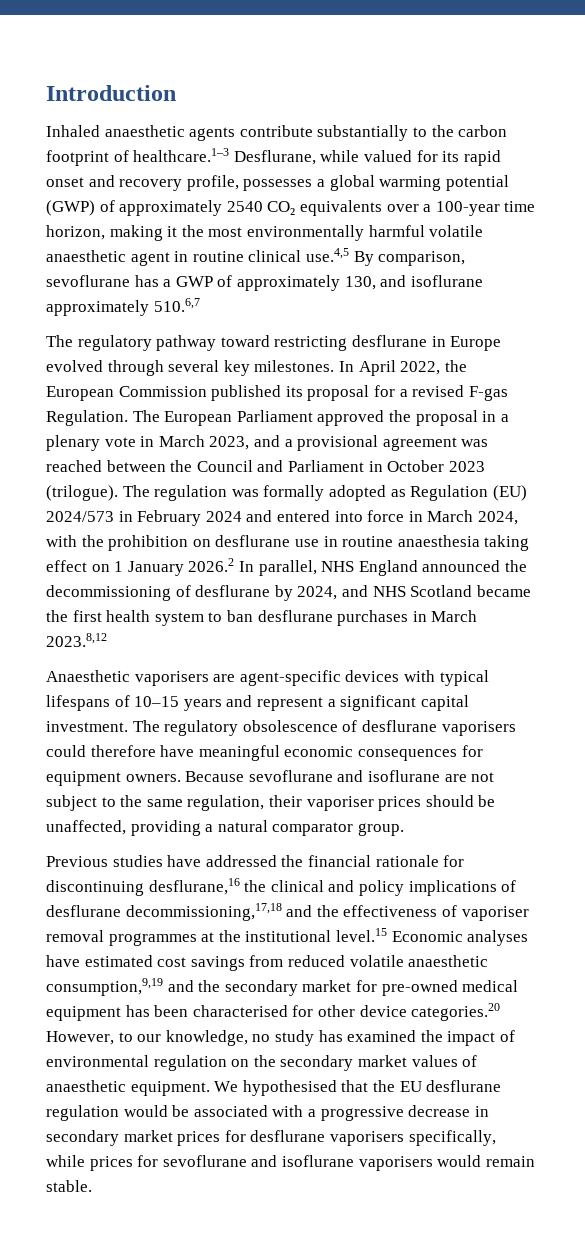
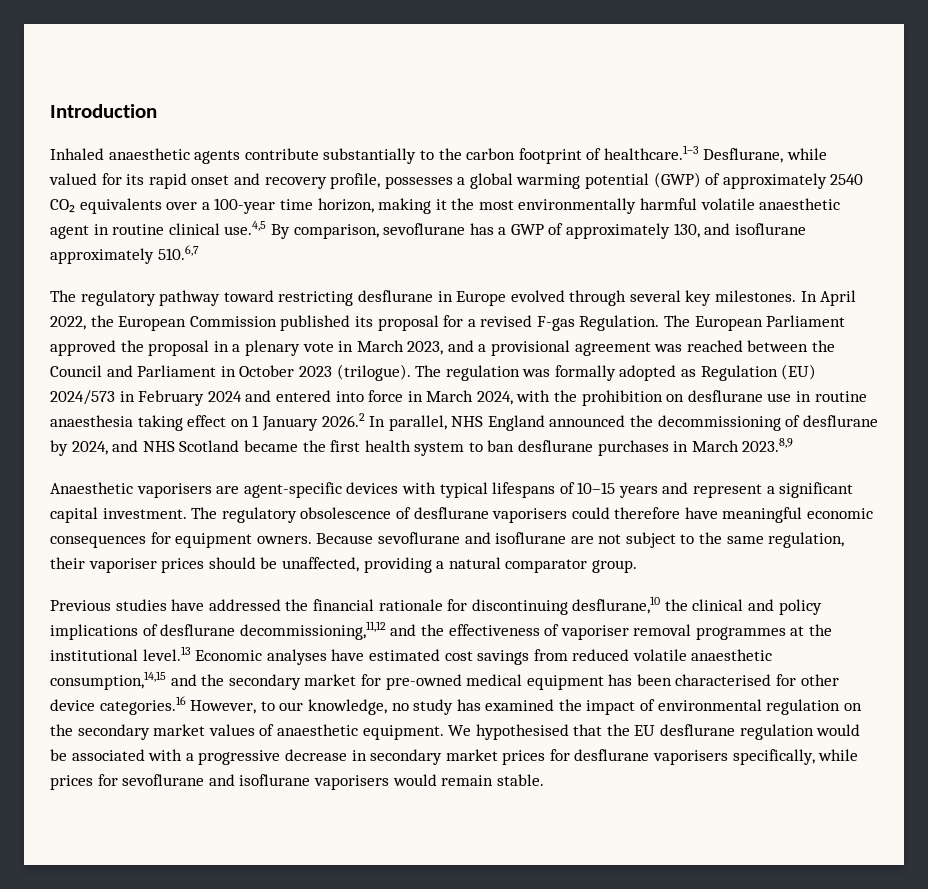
- The regulation was formally adopted as Regulation (EU) 2024/573 in February 2024 and entered into force in March 2024, with the prohibition on desflurane use in routine anaesthesia taking effect on 1 January 2026.2 In parallel, NHS England announced the decommissioning of desflurane by 2024, and NHS Scotland became the first health system to ban desflurane purchases in March 2023.8,12
+ The regulation was formally adopted as Regulation (EU) 2024/573 in February 2024 and entered into force in March 2024, with the prohibition on desflurane use in routine anaesthesia taking effect on 1 January 2026.2 In parallel, NHS England announced the decommissioning of desflurane by 2024, and NHS Scotland became the first health system to ban desflurane purchases in March 2023.8,9
- Previous studies have addressed the financial rationale for discontinuing desflurane,16 the clinical and policy implications of desflurane decommissioning,17,18 and the effectiveness of vaporiser removal programmes at the institutional level.15 Economic analyses have estimated cost savings from reduced volatile anaesthetic consumption,9,19 and the secondary market for pre-owned medical equipment has been characterised for other device categories.20 However, to our knowledge, no study has examined the impact of environmental regulation on the secondary market values of anaesthetic equipment.
+ Previous studies have addressed the financial rationale for discontinuing desflurane,10 the clinical and policy implications of desflurane decommissioning,11,12 and the effectiveness of vaporiser removal programmes at the institutional level.13 Economic analyses have estimated cost savings from reduced volatile anaesthetic consumption,14,15 and the secondary market for pre-owned medical equipment has been characterised for other device categories.16 However, to our knowledge, no study has examined the impact of environmental regulation on the secondary market values of anaesthetic equipment.

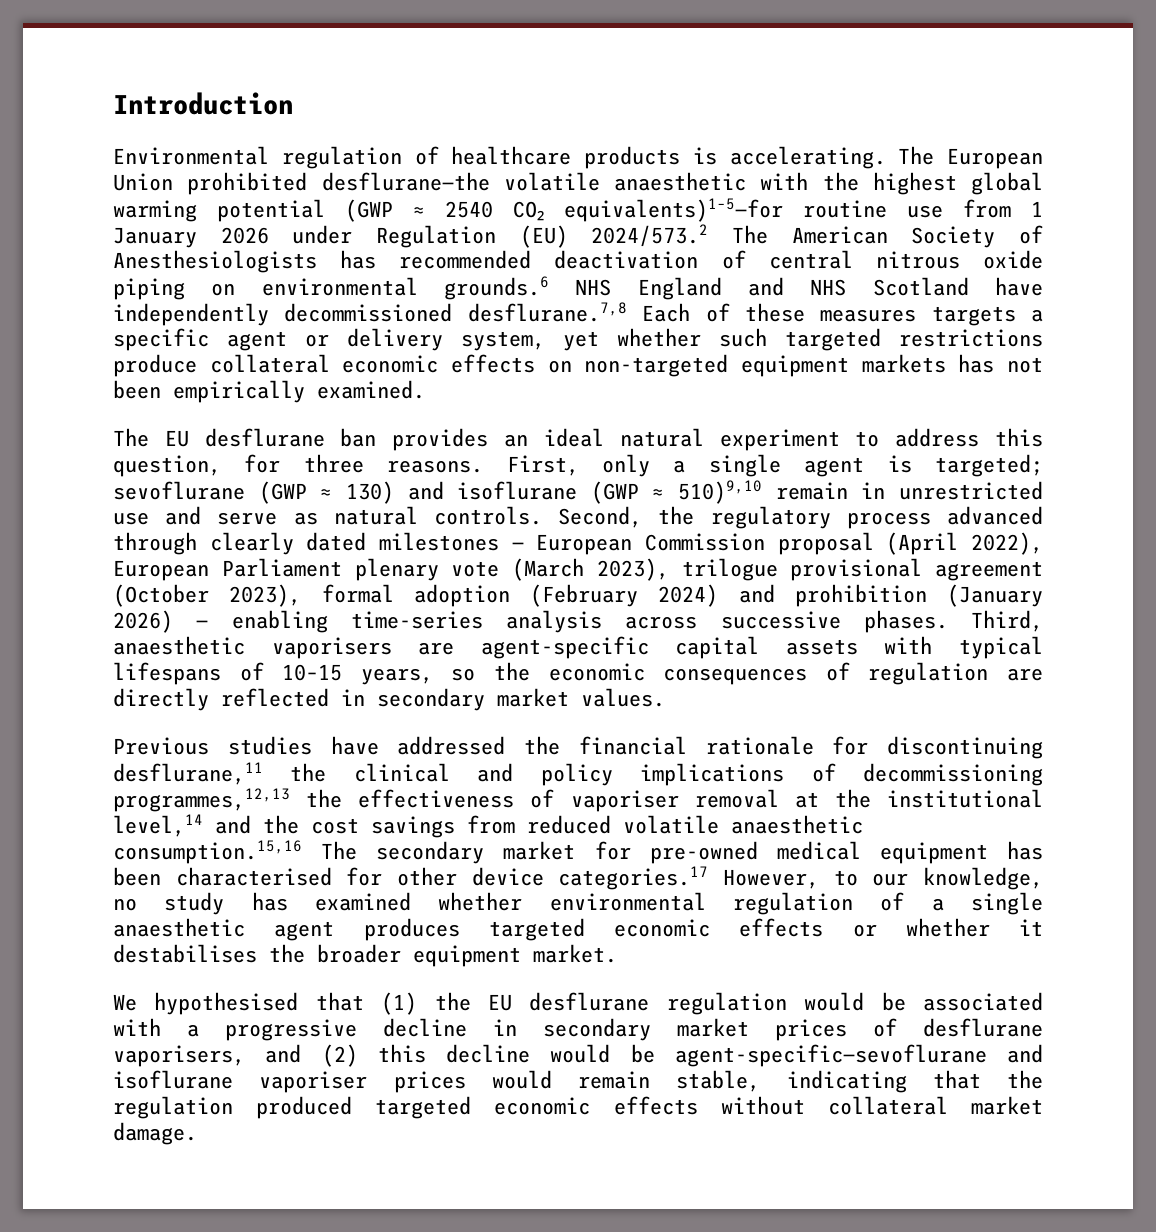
- Inhaled anaesthetic agents contribute substantially to the carbon footprint of healthcare.1–3 Desflurane, while valued for its rapid onset and recovery profile, possesses a global warming potential (GWP) of approximately 2540 CO₂ equivalents over a 100-year time horizon, making it the most environmentally harmful volatile anaesthetic agent in routine clinical use.4,5 By comparison, sevoflurane has a GWP of approximately 130, and isoflurane approximately 510.6,7
- The regulatory pathway toward restricting desflurane in Europe evolved through several key milestones. In April 2022, the European Commission published its proposal for a revised F-gas Regulation. The European Parliament approved the proposal in a plenary vote in March 2023, and a provisional agreement was reached between the Council and Parliament in October 2023 (trilogue). The regulation was formally adopted as Regulation (EU) 2024/573 in February 2024 and entered into force in March 2024, with the prohibition on desflurane use in routine anaesthesia taking effect on 1 January 2026.2 In parallel, NHS England announced the decommissioning of desflurane by 2024, and NHS Scotland became the first health system to ban desflurane purchases in March 2023.8,9
- Anaesthetic vaporisers are agent-specific devices with typical lifespans of 10–15 years and represent a significant capital investment. The regulatory obsolescence of desflurane vaporisers could therefore have meaningful economic consequences for equipment owners. Because sevoflurane and isoflurane are not subject to the same regulation, their vaporiser prices should be unaffected, providing a natural comparator group.
+ Environmental regulation of healthcare products is accelerating. The European Union prohibited desflurane—the volatile anaesthetic with the highest global warming potential (GWP ≈ 2540 CO₂ equivalents)1–5—for routine use from 1 January 2026 under Regulation (EU) 2024/573.2 The American Society of Anesthesiologists has recommended deactivation of central nitrous oxide piping on environmental grounds.6 NHS England and NHS Scotland have independently decommissioned desflurane.7,8 Each of these measures targets a specific agent or delivery system, yet whether such targeted restrictions produce collateral economic effects on non-targeted equipment markets has not been empirically examined.
+ The EU desflurane ban provides an ideal natural experiment to address this question, for three reasons. First, only a single agent is targeted; sevoflurane (GWP ≈ 130) and isoflurane (GWP ≈ 510)9,10 remain in unrestricted use and serve as natural controls. Second, the regulatory process advanced through clearly dated milestones — European Commission proposal (April 2022), European Parliament plenary vote (March 2023), trilogue provisional agreement (October 2023), formal adoption (February 2024) and prohibition (January 2026) — enabling time-series analysis across successive phases. Third, anaesthetic vaporisers are agent-specific capital assets with typical lifespans of 10–15 years, so the economic consequences of regulation are directly reflected in secondary market values.
- Previous studies have addressed the financial rationale for discontinuing desflurane,10 the clinical and policy implications of desflurane decommissioning,11,12 and the effectiveness of vaporiser removal programmes at the institutional level.13 Economic analyses have estimated cost savings from reduced volatile anaesthetic consumption,14,15 and the secondary market for pre-owned medical equipment has been characterised for other device categories.16 However, to our knowledge, no study has examined the impact of environmental regulation on the secondary market values of anaesthetic equipment. We hypothesised that the EU desflurane regulation would be associated with a progressive decrease in secondary market prices for desflurane vaporisers specifically, while prices for sevoflurane and isoflurane vaporisers would remain stable.
+ Previous studies have addressed the financial rationale for discontinuing desflurane,11 the clinical and policy implications of decommissioning programmes,12,13 the effectiveness of vaporiser removal at the institutional level,14 and the cost savings from reduced volatile anaesthetic consumption.15,16 The secondary market for pre-owned medical equipment has been characterised for other device categories.17 However, to our knowledge, no study has examined whether environmental regulation of a single anaesthetic agent produces targeted economic effects or whether it destabilises the broader equipment market.
+ We hypothesised that (1) the EU desflurane regulation would be associated with a progressive decline in secondary market prices of desflurane vaporisers, and (2) this decline would be agent-specific—sevoflurane and isoflurane vaporiser prices would remain stable, indicating that the regulation produced targeted economic effects without collateral market damage.

